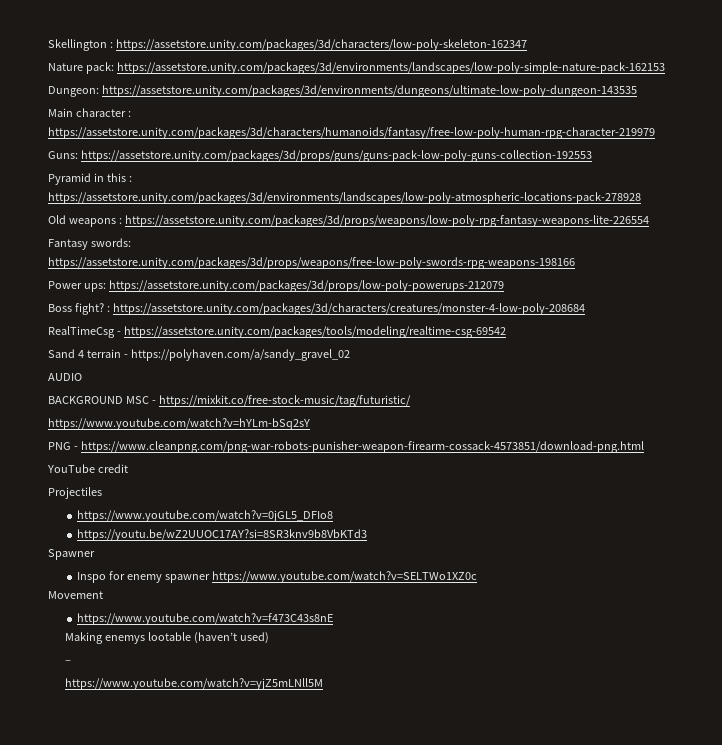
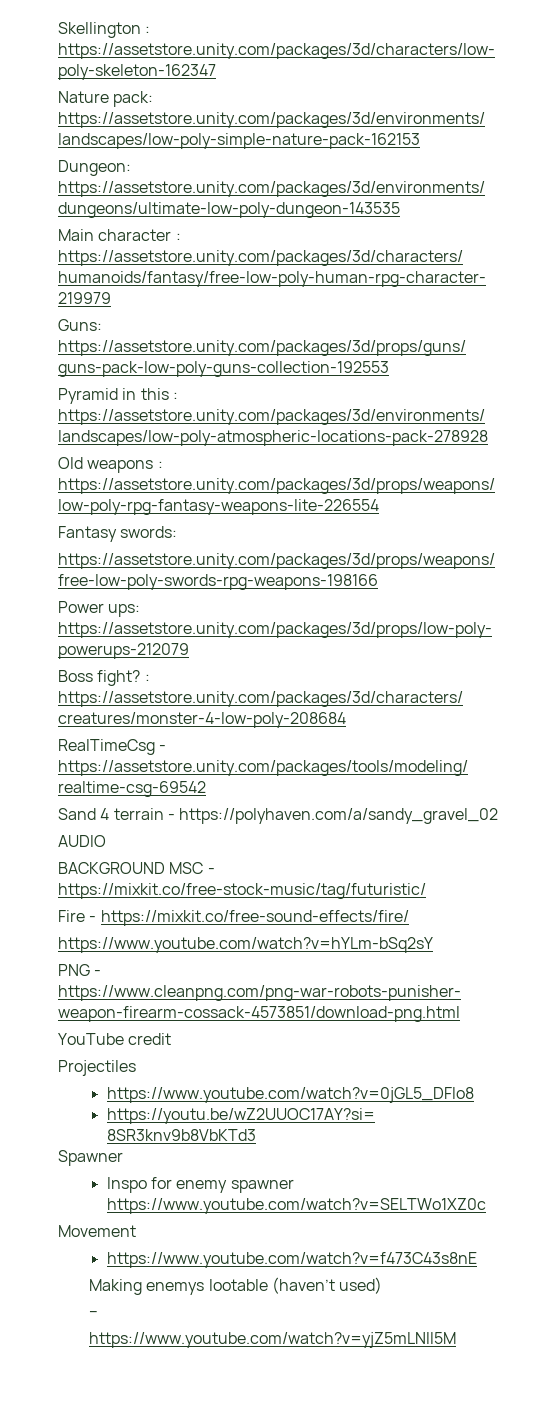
+ Fire - https://mixkit.co/free-sound-effects/fire/

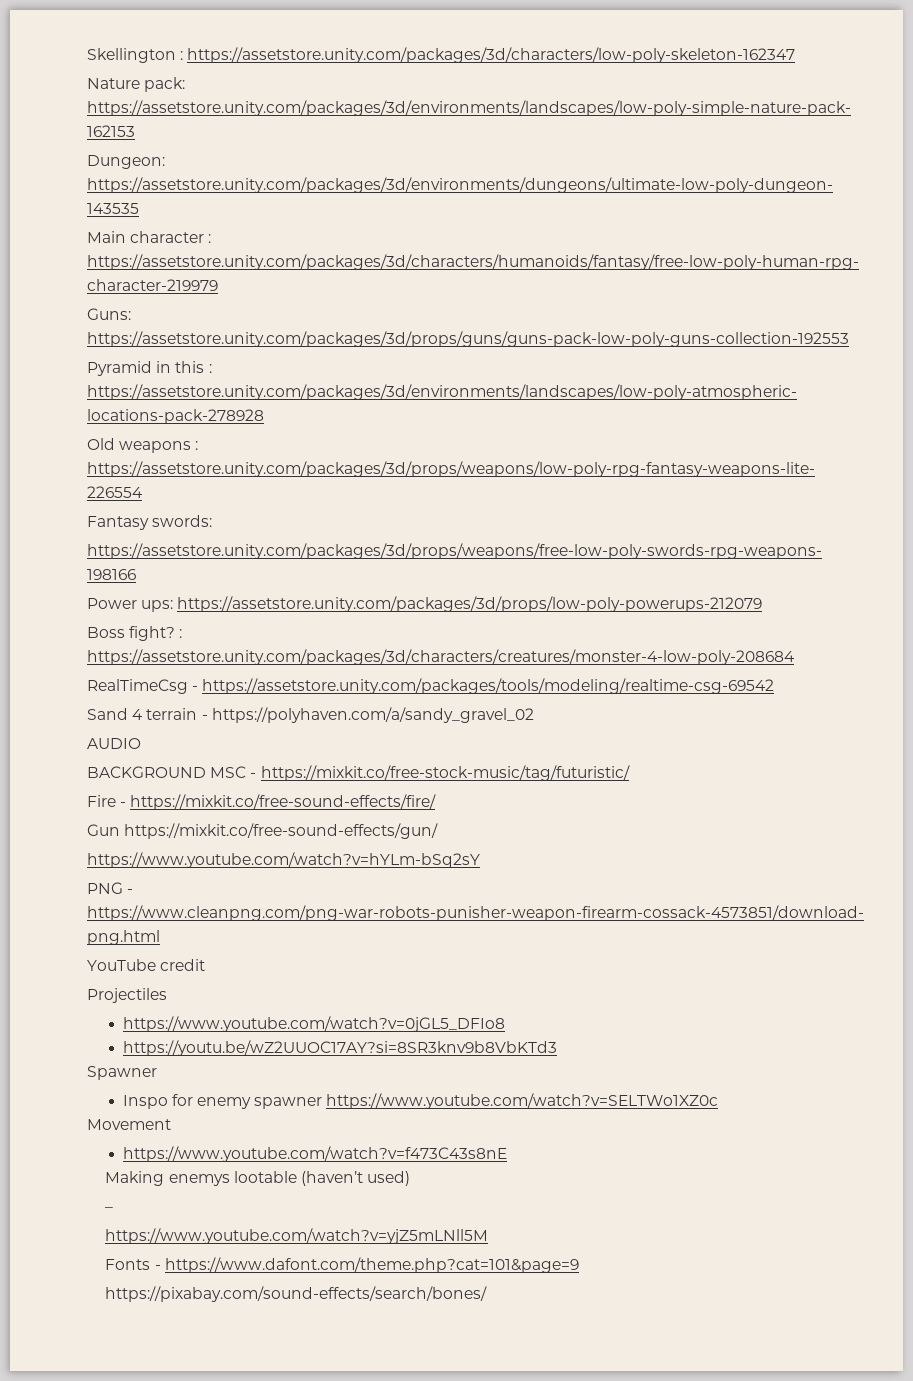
+ Gun https://mixkit.co/free-sound-effects/gun/
+ Fonts - https://www.dafont.com/theme.php?cat=101&page=9
+ https://pixabay.com/sound-effects/search/bones/

